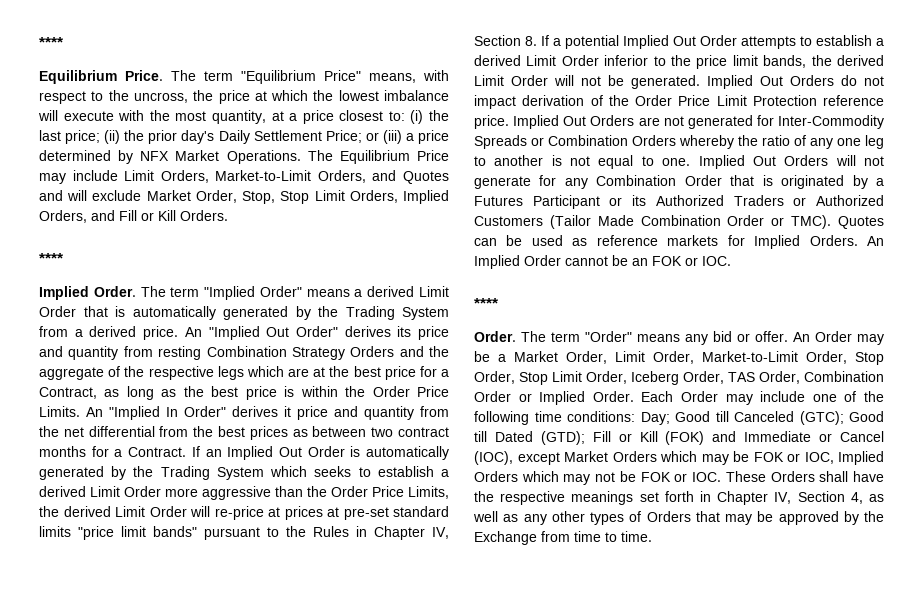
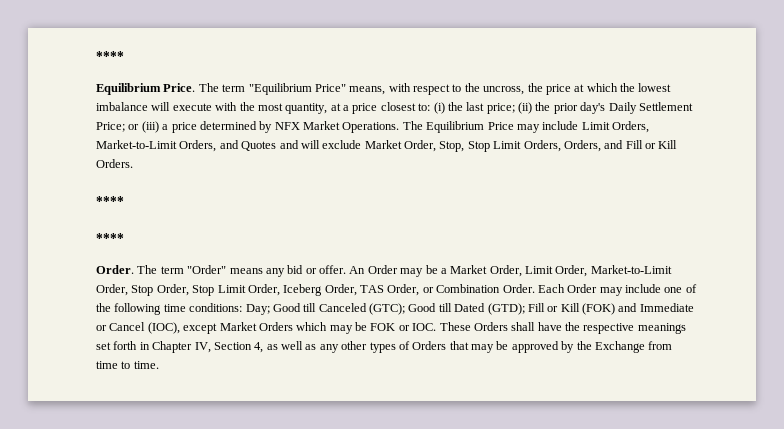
- The Equilibrium Price may include Limit Orders, Market-to-Limit Orders, and Quotes and will exclude Market Order, Stop, Stop Limit Orders, Implied Orders, and Fill or Kill Orders.
+ The Equilibrium Price may include Limit Orders, Market-to-Limit Orders, and Quotes and will exclude Market Order, Stop, Stop Limit Orders, Orders, and Fill or Kill Orders.
- Implied Order. The term "Implied Order" means a derived Limit Order that is automatically generated by the Trading System from a derived price. An "Implied Out Order" derives its price and quantity from resting Combination Strategy Orders and the aggregate of the respective legs which are at the best price for a Contract, as long as the best price is within the Order Price Limits. An "Implied In Order" derives it price and quantity from the net differential from the best prices as between two contract months for a Contract. If an Implied Out Order is automatically generated by the Trading System which seeks to establish a derived Limit Order more aggressive than the Order Price Limits, the derived Limit Order will re-price at prices at pre-set standard limits "price limit bands" pursuant to the Rules in Chapter IV, Section 8. If a potential Implied Out Order attempts to establish a derived Limit Order inferior to the price limit bands, the derived Limit Order will not be generated. Implied Out Orders do not impact derivation of the Order Price Limit Protection reference price. Implied Out Orders are not generated for Inter-Commodity Spreads or Combination Orders whereby the ratio of any one leg to another is not equal to one. Implied Out Orders will not generate for any Combination Order that is originated by a Futures Participant or its Authorized Traders or Authorized Customers (Tailor Made Combination Order or TMC). Quotes can be used as reference markets for Implied Orders. An Implied Order cannot be an FOK or IOC.
- An Order may be a Market Order, Limit Order, Market-to-Limit Order, Stop Order, Stop Limit Order, Iceberg Order, TAS Order, Combination Order or Implied Order.
+ An Order may be a Market Order, Limit Order, Market-to-Limit Order, Stop Order, Stop Limit Order, Iceberg Order, TAS Order, or Combination Order.
- Fill or Kill (FOK) and Immediate or Cancel (IOC), except Market Orders which may be FOK or IOC, Implied Orders which may not be FOK or IOC. These Orders shall have the respective meanings set forth in Chapter IV, Section 4, as well as any other types of Orders that may be approved by the Exchange from time to time.
+ Fill or Kill (FOK) and Immediate or Cancel (IOC), except Market Orders which may be FOK or IOC. These Orders shall have the respective meanings set forth in Chapter IV, Section 4, as well as any other types of Orders that may be approved by the Exchange from time to time.

